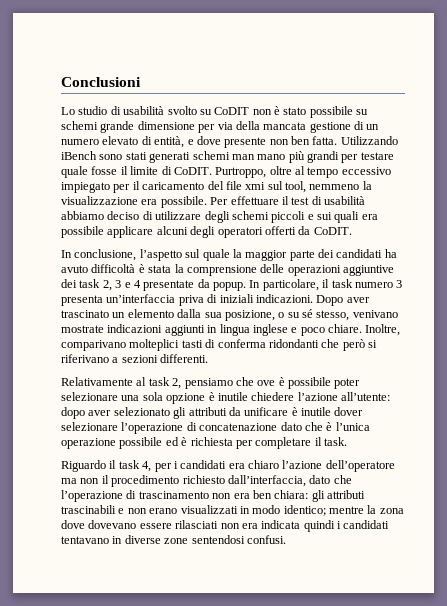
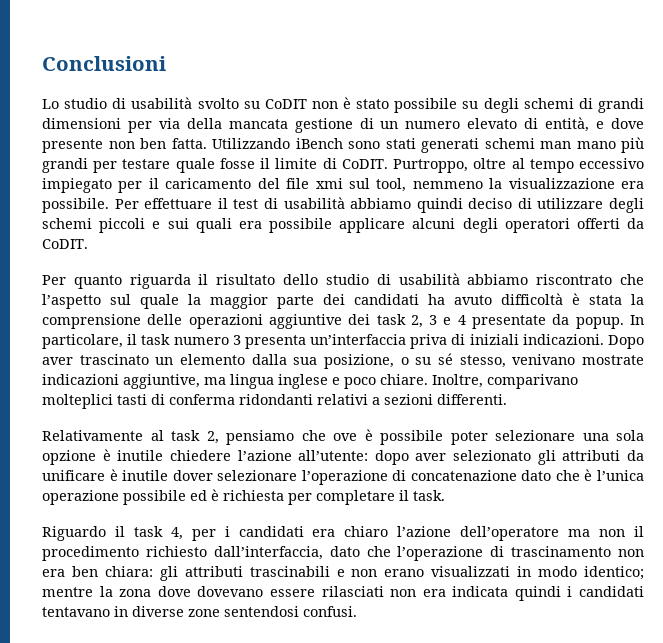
- Lo studio di usabilità svolto su CoDIT non è stato possibile su schemi grande dimensione per via della mancata gestione di un numero elevato di entità, e dove presente non ben fatta.
+ Lo studio di usabilità svolto su CoDIT non è stato possibile su degli schemi di grandi dimensioni per via della mancata gestione di un numero elevato di entità, e dove presente non ben fatta.
- Per effettuare il test di usabilità abbiamo deciso di utilizzare degli schemi piccoli e sui quali era possibile applicare alcuni degli operatori offerti da CoDIT.
+ Per effettuare il test di usabilità abbiamo quindi deciso di utilizzare degli schemi piccoli e sui quali era possibile applicare alcuni degli operatori offerti da CoDIT.
- In conclusione, l’aspetto sul quale la maggior parte dei candidati ha avuto difficoltà è stata la comprensione delle operazioni aggiuntive dei task 2, 3 e 4 presentate da popup.
+ Per quanto riguarda il risultato dello studio di usabilità abbiamo riscontrato che l’aspetto sul quale la maggior parte dei candidati ha avuto difficoltà è stata la comprensione delle operazioni aggiuntive dei task 2, 3 e 4 presentate da popup.
- Dopo aver trascinato un elemento dalla sua posizione, o su sé stesso, venivano mostrate indicazioni aggiunti in lingua inglese e poco chiare.
+ Dopo aver trascinato un elemento dalla sua posizione, o su sé stesso, venivano mostrate indicazioni aggiuntive, ma lingua inglese e poco chiare.
- Inoltre, comparivano molteplici tasti di conferma ridondanti che però si riferivano a sezioni differenti.
+ Inoltre, comparivano molteplici tasti di conferma ridondanti relativi a sezioni differenti.

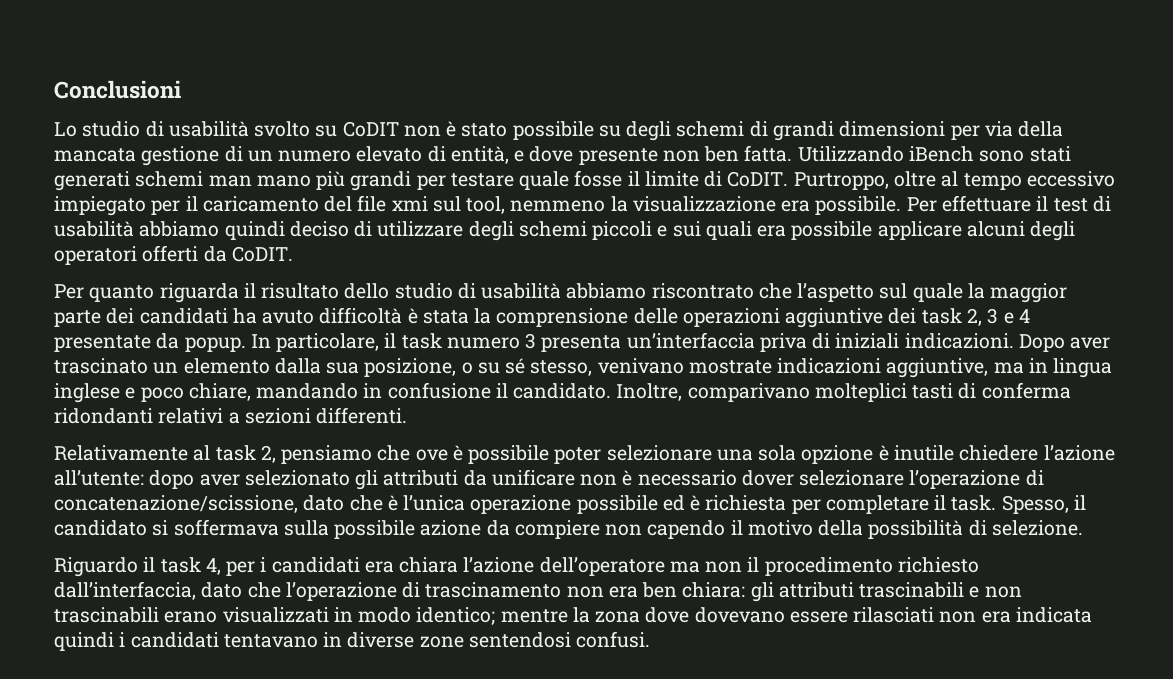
- Dopo aver trascinato un elemento dalla sua posizione, o su sé stesso, venivano mostrate indicazioni aggiuntive, ma lingua inglese e poco chiare.
+ Dopo aver trascinato un elemento dalla sua posizione, o su sé stesso, venivano mostrate indicazioni aggiuntive, ma in lingua inglese e poco chiare, mandando in confusione il candidato.
- Relativamente al task 2, pensiamo che ove è possibile poter selezionare una sola opzione è inutile chiedere l’azione all’utente: dopo aver selezionato gli attributi da unificare è inutile dover selezionare l’operazione di concatenazione dato che è l’unica operazione possibile ed è richiesta per completare il task.
+ Relativamente al task 2, pensiamo che ove è possibile poter selezionare una sola opzione è inutile chiedere l’azione all’utente: dopo aver selezionato gli attributi da unificare non è necessario dover selezionare l’operazione di concatenazione/scissione, dato che è l’unica operazione possibile ed è richiesta per completare il task. Spesso, il candidato si soffermava sulla possibile azione da compiere non capendo il motivo della possibilità di selezione.
- Riguardo il task 4, per i candidati era chiaro l’azione dell’operatore ma non il procedimento richiesto dall’interfaccia, dato che l’operazione di trascinamento non era ben chiara: gli attributi trascinabili e non erano visualizzati in modo identico; mentre la zona dove dovevano essere rilasciati non era indicata quindi i candidati tentavano in diverse zone sentendosi confusi.
+ Riguardo il task 4, per i candidati era chiara l’azione dell’operatore ma non il procedimento richiesto dall’interfaccia, dato che l’operazione di trascinamento non era ben chiara: gli attributi trascinabili e non trascinabili erano visualizzati in modo identico; mentre la zona dove dovevano essere rilasciati non era indicata quindi i candidati tentavano in diverse zone sentendosi confusi.

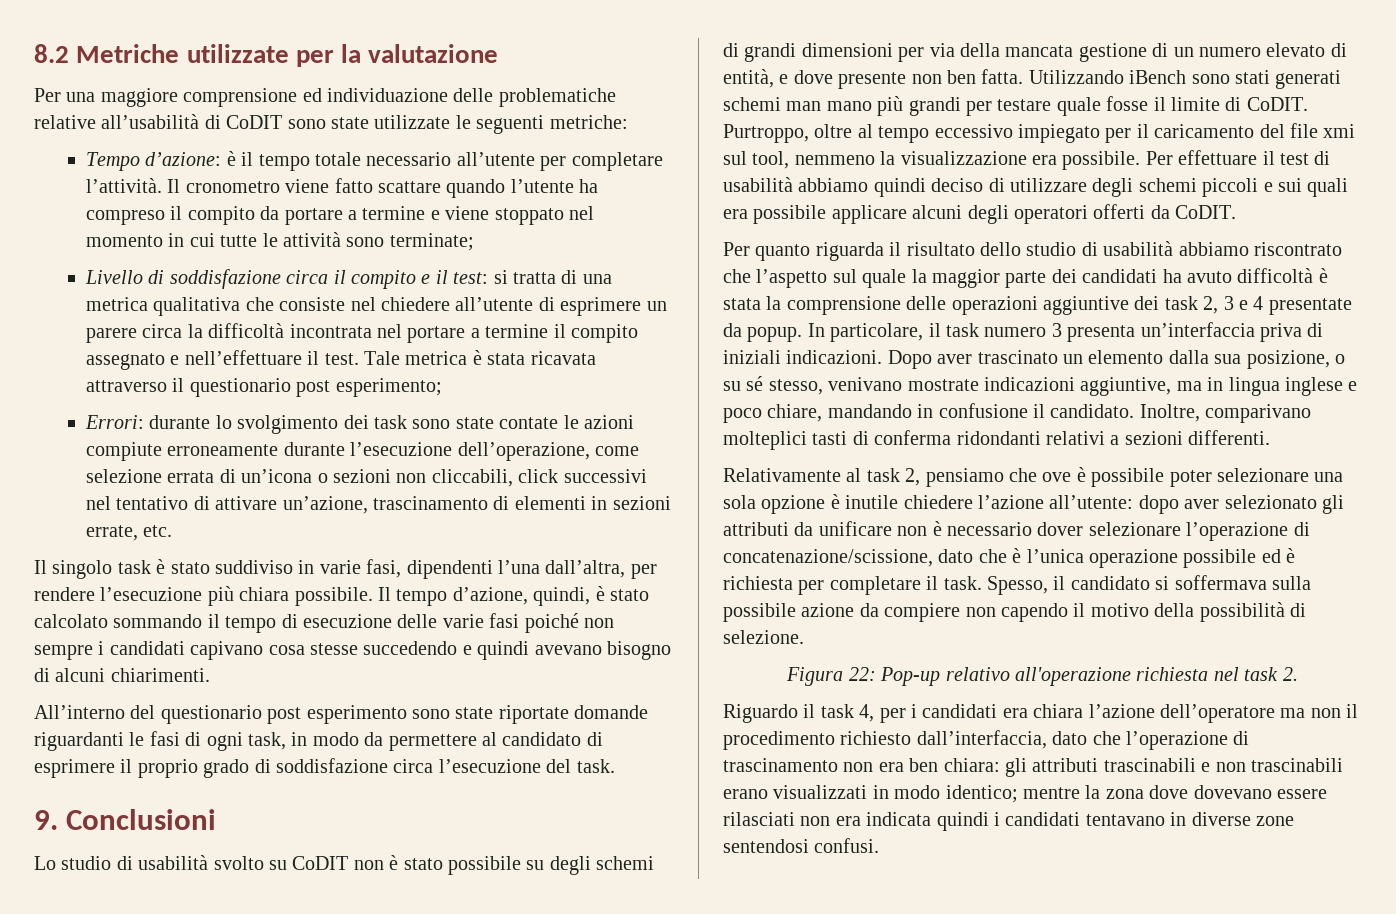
- Conclusioni
+ 8.2 Metriche utilizzate per la valutazione
+ Per una maggiore comprensione ed individuazione delle problematiche relative all’usabilità di CoDIT sono state utilizzate le seguenti metriche:
+ Tempo d’azione: è il tempo totale necessario all’utente per completare l’attività. Il cronometro viene fatto scattare quando l’utente ha compreso il compito da portare a termine e viene stoppato nel momento in cui tutte le attività sono terminate;
+ Livello di soddisfazione circa il compito e il test: si tratta di una metrica qualitativa che consiste nel chiedere all’utente di esprimere un parere circa la difficoltà incontrata nel portare a termine il compito assegnato e nell’effettuare il test. Tale metrica è stata ricavata attraverso il questionario post esperimento;
+ Errori: durante lo svolgimento dei task sono state contate le azioni compiute erroneamente durante l’esecuzione dell’operazione, come selezione errata di un’icona o sezioni non cliccabili, click successivi nel tentativo di attivare un’azione, trascinamento di elementi in sezioni errate, etc.
+ Il singolo task è stato suddiviso in varie fasi, dipendenti l’una dall’altra, per rendere l’esecuzione più chiara possibile. Il tempo d’azione, quindi, è stato calcolato sommando il tempo di esecuzione delle varie fasi poiché non sempre i candidati capivano cosa stesse succedendo e quindi avevano bisogno di alcuni chiarimenti.
+ All’interno del questionario post esperimento sono state riportate domande riguardanti le fasi di ogni task, in modo da permettere al candidato di esprimere il proprio grado di soddisfazione circa l’esecuzione del task.
+ 9. Conclusioni
+ Figura 22: Pop-up relativo all'operazione richiesta nel task 2.

